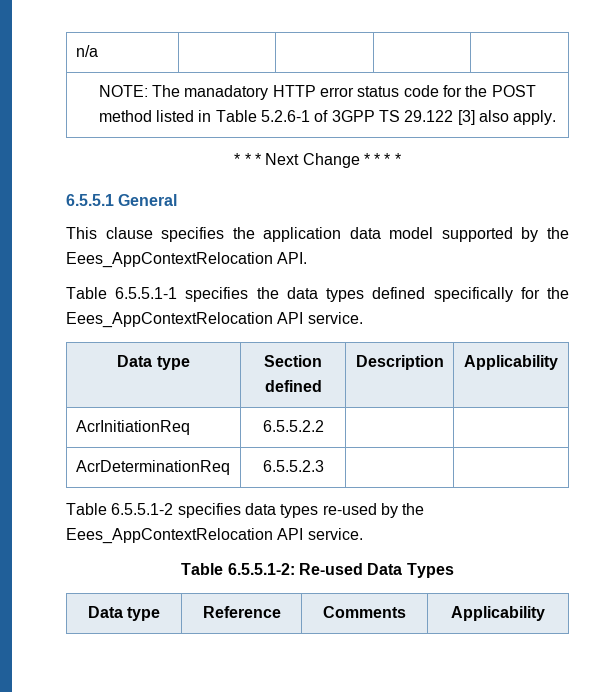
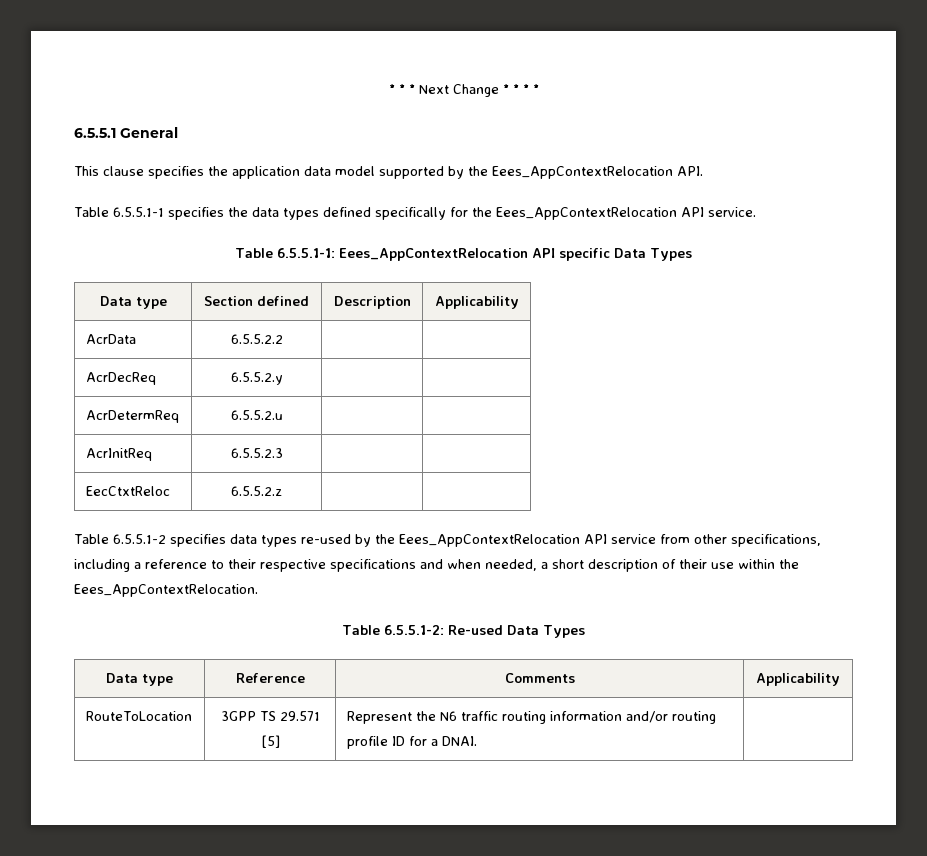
- n/a | | | |
- NOTE: The manadatory HTTP error status code for the POST method listed in Table 5.2.6-1 of 3GPP TS 29.122 [3] also apply.
+ Table 6.5.5.1-1: Eees_AppContextRelocation API specific Data Types
- AcrInitiationReq | 6.5.5.2.2 | |
+ AcrData | 6.5.5.2.2 | |
- AcrDeterminationReq | 6.5.5.2.3 | |
+ AcrDecReq | 6.5.5.2.y | |
+ AcrDetermReq | 6.5.5.2.u | |
+ AcrInitReq | 6.5.5.2.3 | |
+ EecCtxtReloc | 6.5.5.2.z | |
- Table 6.5.5.1-2 specifies data types re-used by the Eees_AppContextRelocation API service.
+ Table 6.5.5.1-2 specifies data types re-used by the Eees_AppContextRelocation API service from other specifications, including a reference to their respective specifications and when needed, a short description of their use within the Eees_AppContextRelocation.
+ RouteToLocation | 3GPP TS 29.571 [5] | Represent the N6 traffic routing information and/or routing profile ID for a DNAI. |

